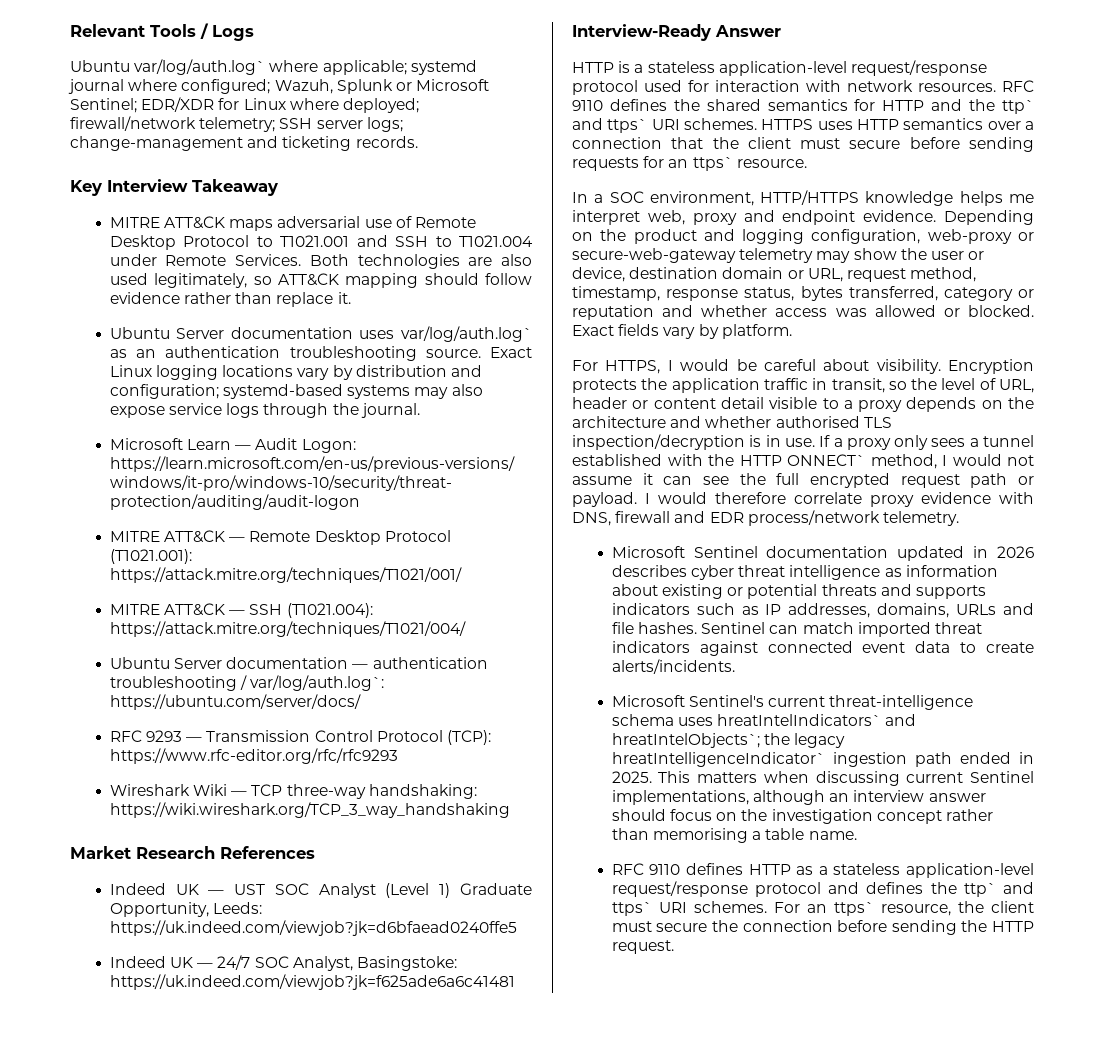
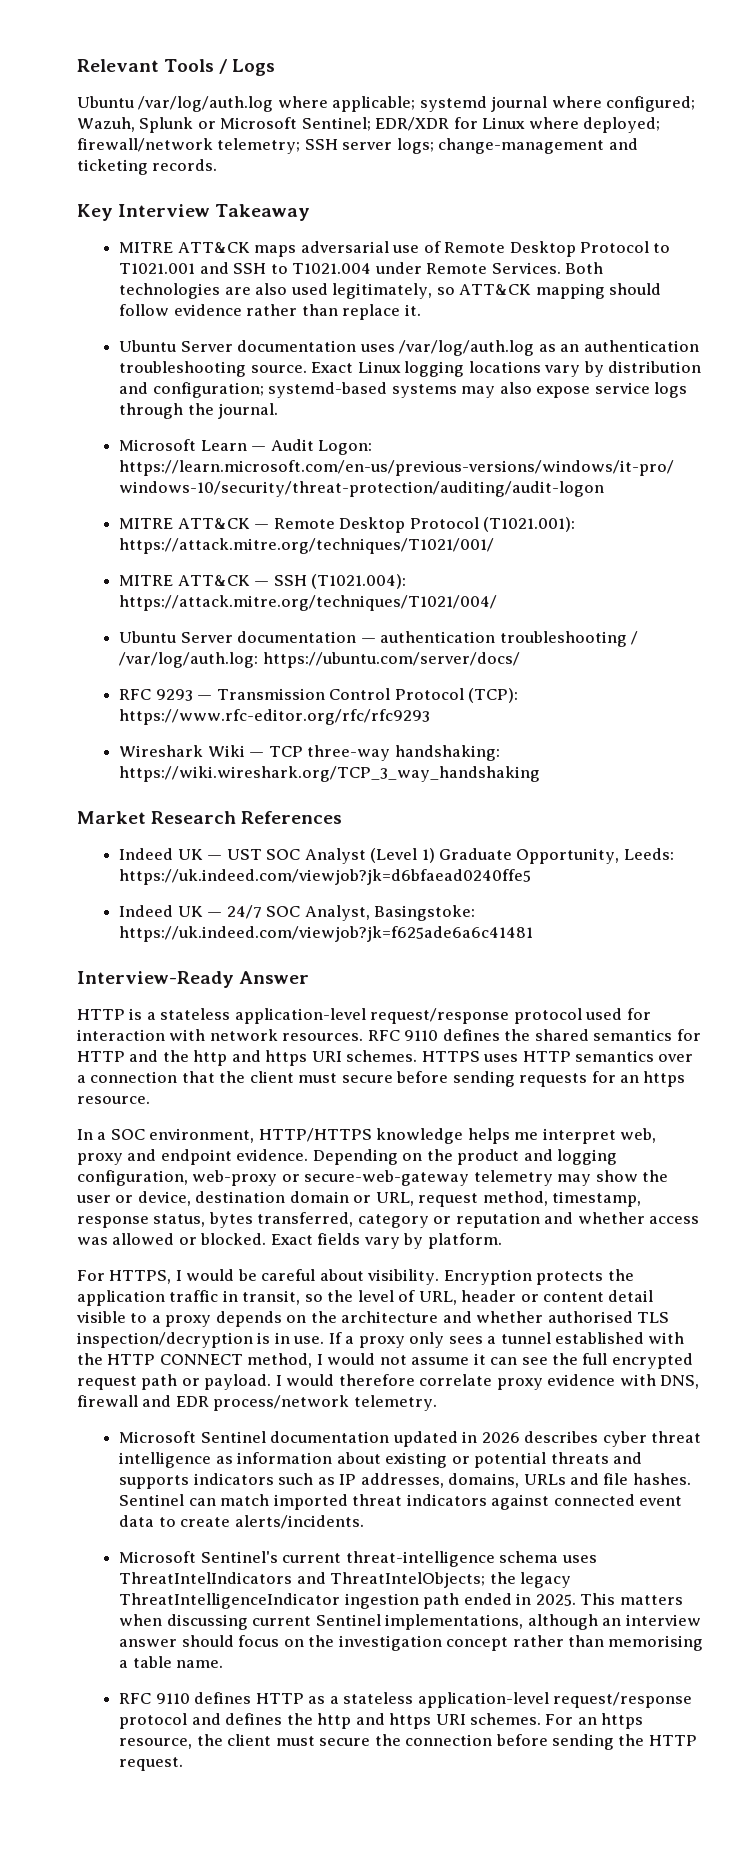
- Ubuntu var/log/auth.log` where applicable; systemd journal where configured; Wazuh, Splunk or Microsoft Sentinel; EDR/XDR for Linux where deployed; firewall/network telemetry; SSH server logs; change-management and ticketing records.
+ Ubuntu /var/log/auth.log where applicable; systemd journal where configured; Wazuh, Splunk or Microsoft Sentinel; EDR/XDR for Linux where deployed; firewall/network telemetry; SSH server logs; change-management and ticketing records.
- Ubuntu Server documentation uses var/log/auth.log` as an authentication troubleshooting source.
+ Ubuntu Server documentation uses /var/log/auth.log as an authentication troubleshooting source.
- Ubuntu Server documentation — authentication troubleshooting / var/log/auth.log`: https://ubuntu.com/server/docs/
+ Ubuntu Server documentation — authentication troubleshooting / /var/log/auth.log: https://ubuntu.com/server/docs/
- RFC 9110 defines the shared semantics for HTTP and the ttp` and ttps` URI schemes.
+ RFC 9110 defines the shared semantics for HTTP and the http and https URI schemes.
- HTTPS uses HTTP semantics over a connection that the client must secure before sending requests for an ttps` resource.
+ HTTPS uses HTTP semantics over a connection that the client must secure before sending requests for an https resource.
- If a proxy only sees a tunnel established with the HTTP ONNECT` method, I would not assume it can see the full encrypted request path or payload.
+ If a proxy only sees a tunnel established with the HTTP CONNECT method, I would not assume it can see the full encrypted request path or payload.
- Microsoft Sentinel's current threat-intelligence schema uses hreatIntelIndicators` and hreatIntelObjects`; the legacy hreatIntelligenceIndicator` ingestion path ended in 2025.
+ Microsoft Sentinel's current threat-intelligence schema uses ThreatIntelIndicators and ThreatIntelObjects; the legacy ThreatIntelligenceIndicator ingestion path ended in 2025.
- RFC 9110 defines HTTP as a stateless application-level request/response protocol and defines the ttp` and ttps` URI schemes.
+ RFC 9110 defines HTTP as a stateless application-level request/response protocol and defines the http and https URI schemes.
- For an ttps` resource, the client must secure the connection before sending the HTTP request.
+ For an https resource, the client must secure the connection before sending the HTTP request.

